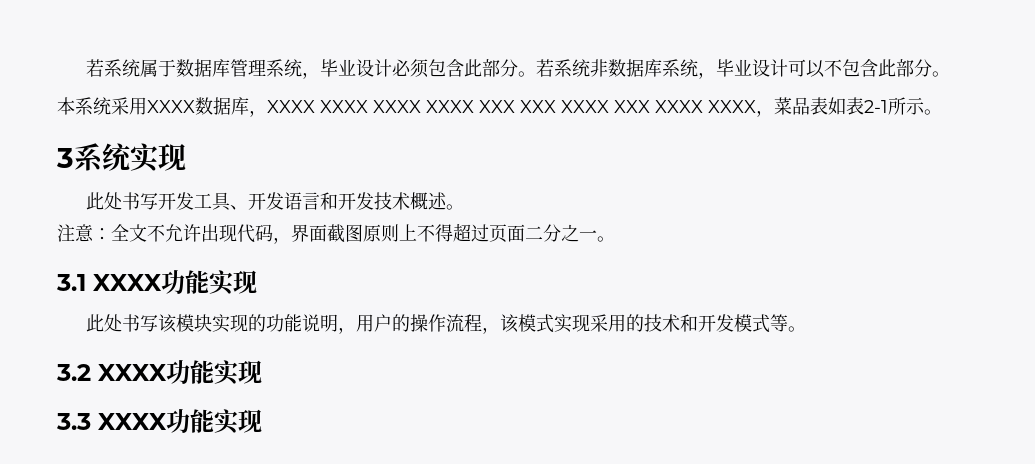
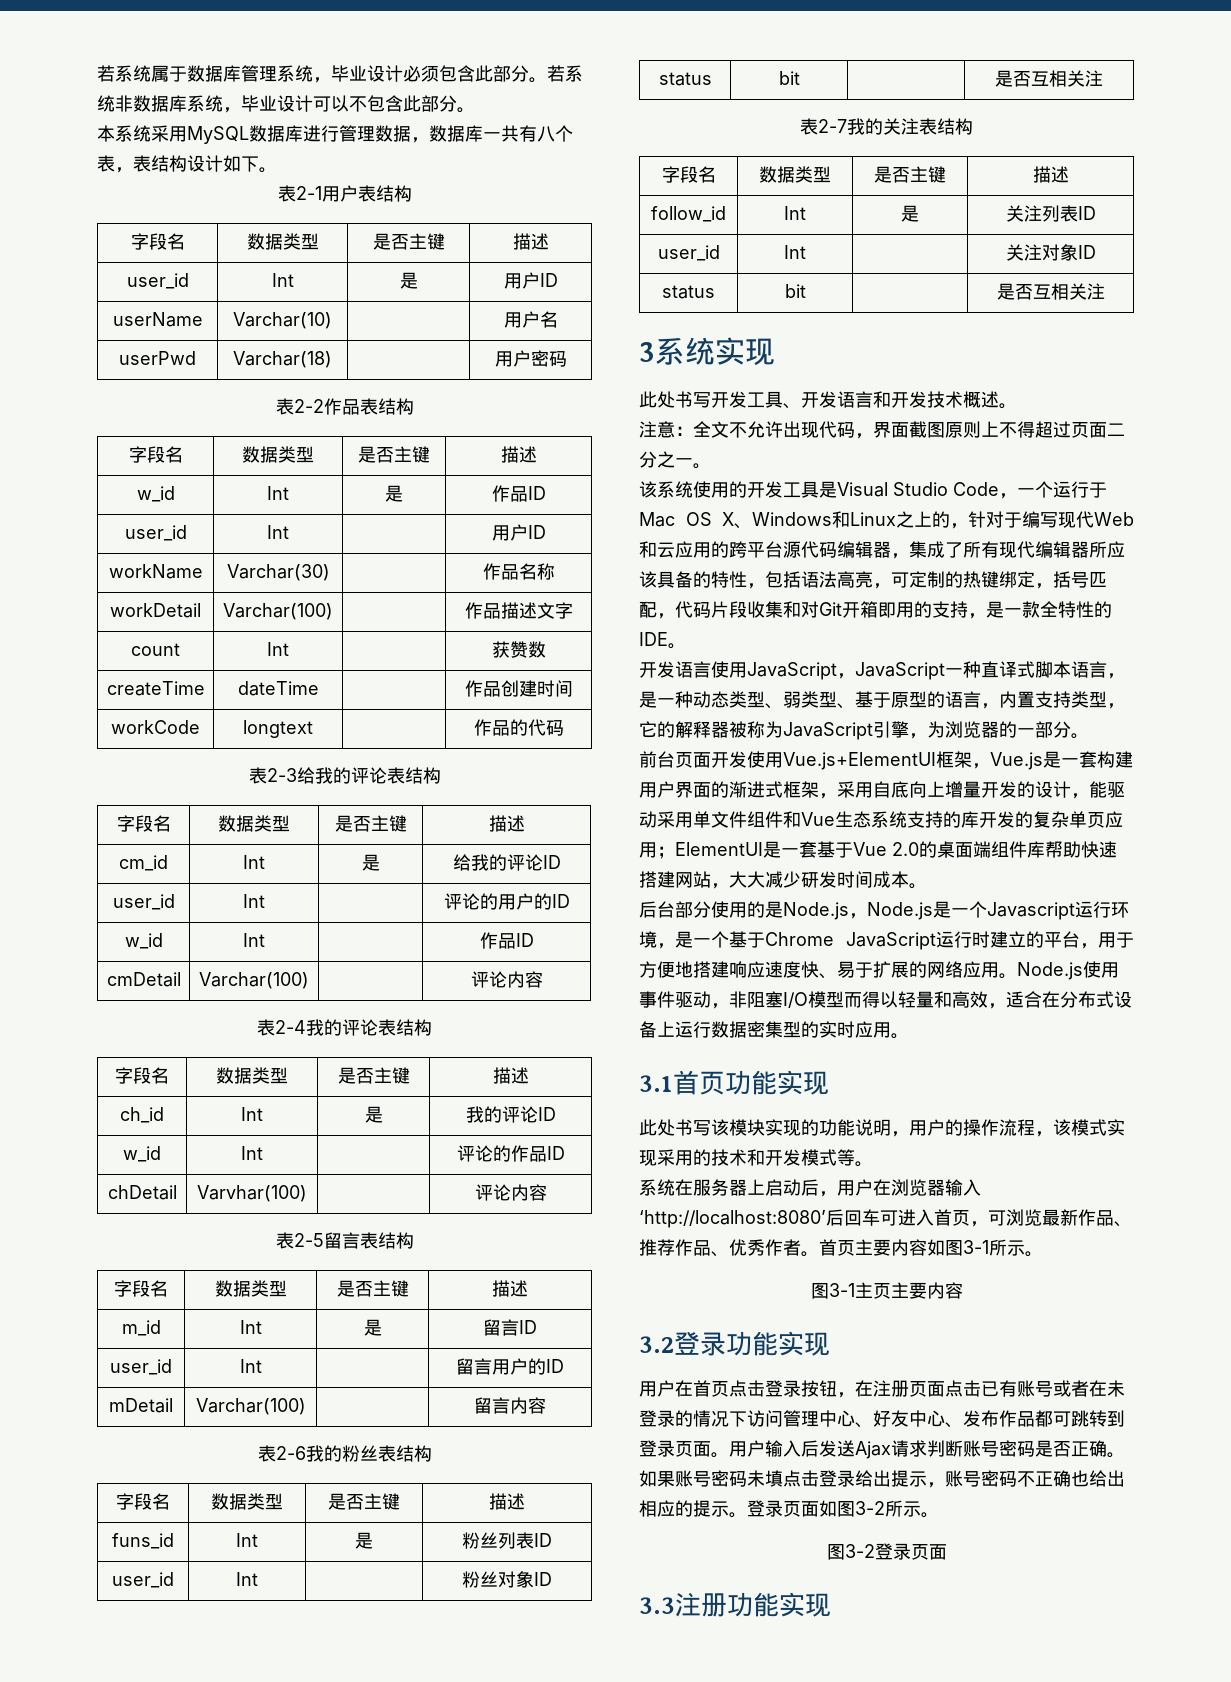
- 本系统采用XXXX数据库，XXXX XXXX XXXX XXXX XXX XXX XXXX XXX XXXX XXXX，菜品表如表2-1所示。
+ 本系统采用MySQL数据库进行管理数据，数据库一共有八个表，表结构设计如下。
+ 表2-1用户表结构
+ 字段名 | 数据类型 | 是否主键 | 描述
+ user_id | Int | 是 | 用户ID
+ userName | Varchar(10) | | 用户名
+ userPwd | Varchar(18) | | 用户密码
+ 表2-2作品表结构
+ 字段名 | 数据类型 | 是否主键 | 描述
+ w_id | Int | 是 | 作品ID
+ user_id | Int | | 用户ID
+ workName | Varchar(30) | | 作品名称
+ workDetail | Varchar(100) | | 作品描述文字
+ count | Int | | 获赞数
+ createTime | dateTime | | 作品创建时间
+ workCode | longtext | | 作品的代码
+ 表2-3给我的评论表结构
+ 字段名 | 数据类型 | 是否主键 | 描述
+ cm_id | Int | 是 | 给我的评论ID
+ user_id | Int | | 评论的用户的ID
+ w_id | Int | | 作品ID
+ cmDetail | Varchar(100) | | 评论内容
+ 表2-4我的评论表结构
+ 字段名 | 数据类型 | 是否主键 | 描述
+ ch_id | Int | 是 | 我的评论ID
+ w_id | Int | | 评论的作品ID
+ chDetail | Varvhar(100) | | 评论内容
+ 表2-5留言表结构
+ 字段名 | 数据类型 | 是否主键 | 描述
+ m_id | Int | 是 | 留言ID
+ user_id | Int | | 留言用户的ID
+ mDetail | Varchar(100) | | 留言内容
+ 表2-6我的粉丝表结构
+ 字段名 | 数据类型 | 是否主键 | 描述
+ funs_id | Int | 是 | 粉丝列表ID
+ user_id | Int | | 粉丝对象ID
+ status | bit | | 是否互相关注
+ 表2-7我的关注表结构
+ 字段名 | 数据类型 | 是否主键 | 描述
+ follow_id | Int | 是 | 关注列表ID
+ user_id | Int | | 关注对象ID
+ status | bit | | 是否互相关注
+ 该系统使用的开发工具是Visual Studio Code，一个运行于Mac OS X、Windows和Linux之上的，针对于编写现代Web和云应用的跨平台源代码编辑器，集成了所有现代编辑器所应该具备的特性，包括语法高亮，可定制的热键绑定，括号匹配，代码片段收集和对Git开箱即用的支持，是一款全特性的IDE。
+ 开发语言使用JavaScript，JavaScript一种直译式脚本语言，是一种动态类型、弱类型、基于原型的语言，内置支持类型，它的解释器被称为JavaScript引擎，为浏览器的一部分。
+ 前台页面开发使用Vue.js+ElementUI框架，Vue.js是一套构建用户界面的渐进式框架，采用自底向上增量开发的设计，能驱动采用单文件组件和Vue生态系统支持的库开发的复杂单页应用；ElementUI是一套基于Vue 2.0的桌面端组件库帮助快速搭建网站，大大减少研发时间成本。
+ 后台部分使用的是Node.js，Node.js是一个Javascript运行环境，是一个基于Chrome JavaScript运行时建立的平台，用于方便地搭建响应速度快、易于扩展的网络应用。Node.js使用事件驱动，非阻塞I/O模型而得以轻量和高效，适合在分布式设备上运行数据密集型的实时应用。
- 3.1 XXXX功能实现
+ 3.1首页功能实现
+ 系统在服务器上启动后，用户在浏览器输入‘http://localhost:8080’后回车可进入首页，可浏览最新作品、推荐作品、优秀作者。首页主要内容如图3-1所示。
+ 图3-1主页主要内容
- 3.2 XXXX功能实现
+ 3.2登录功能实现
+ 用户在首页点击登录按钮，在注册页面点击已有账号或者在未登录的情况下访问管理中心、好友中心、发布作品都可跳转到登录页面。用户输入后发送Ajax请求判断账号密码是否正确。如果账号密码未填点击登录给出提示，账号密码不正确也给出相应的提示。登录页面如图3-2所示。
+ 图3-2登录页面
- 3.3 XXXX功能实现
+ 3.3注册功能实现

